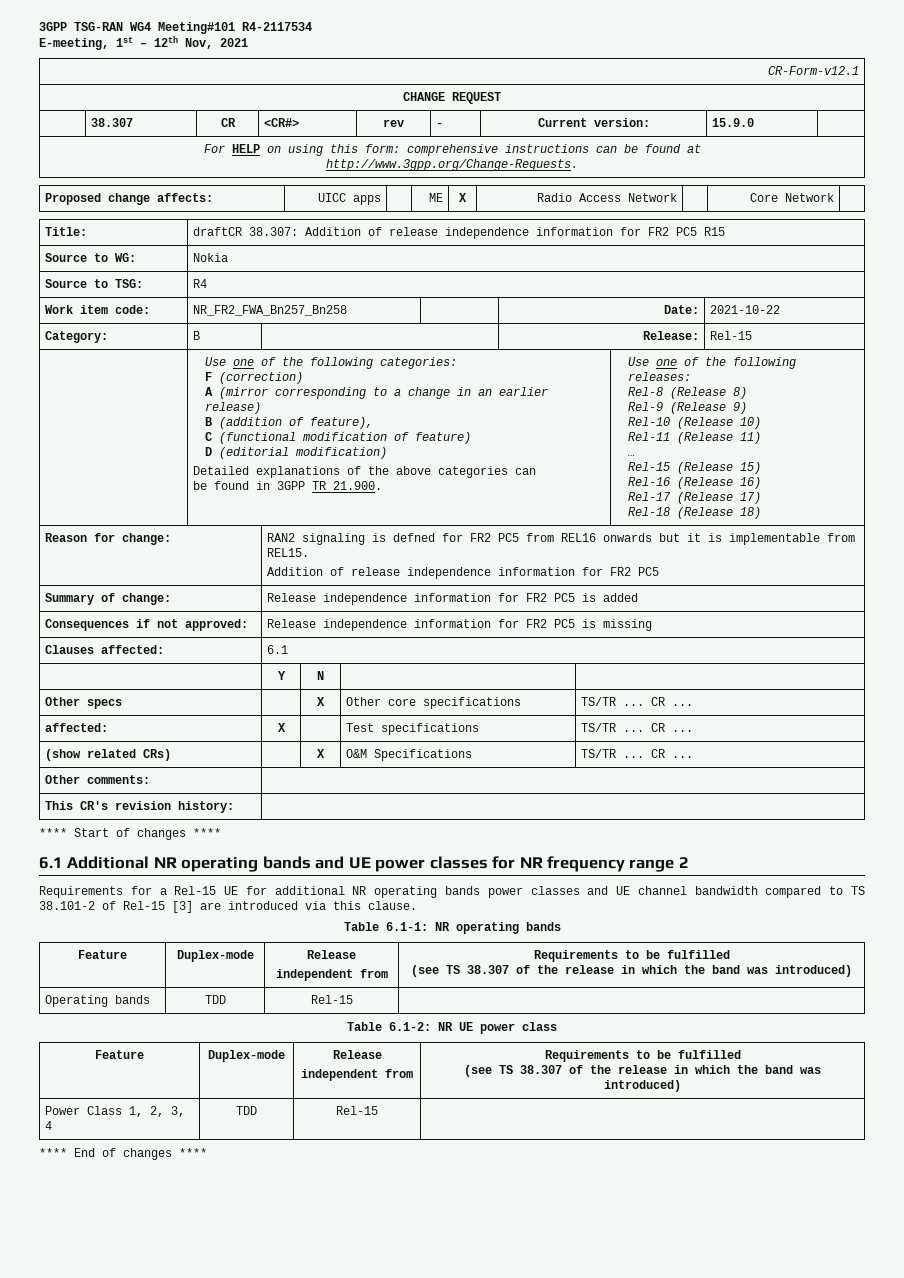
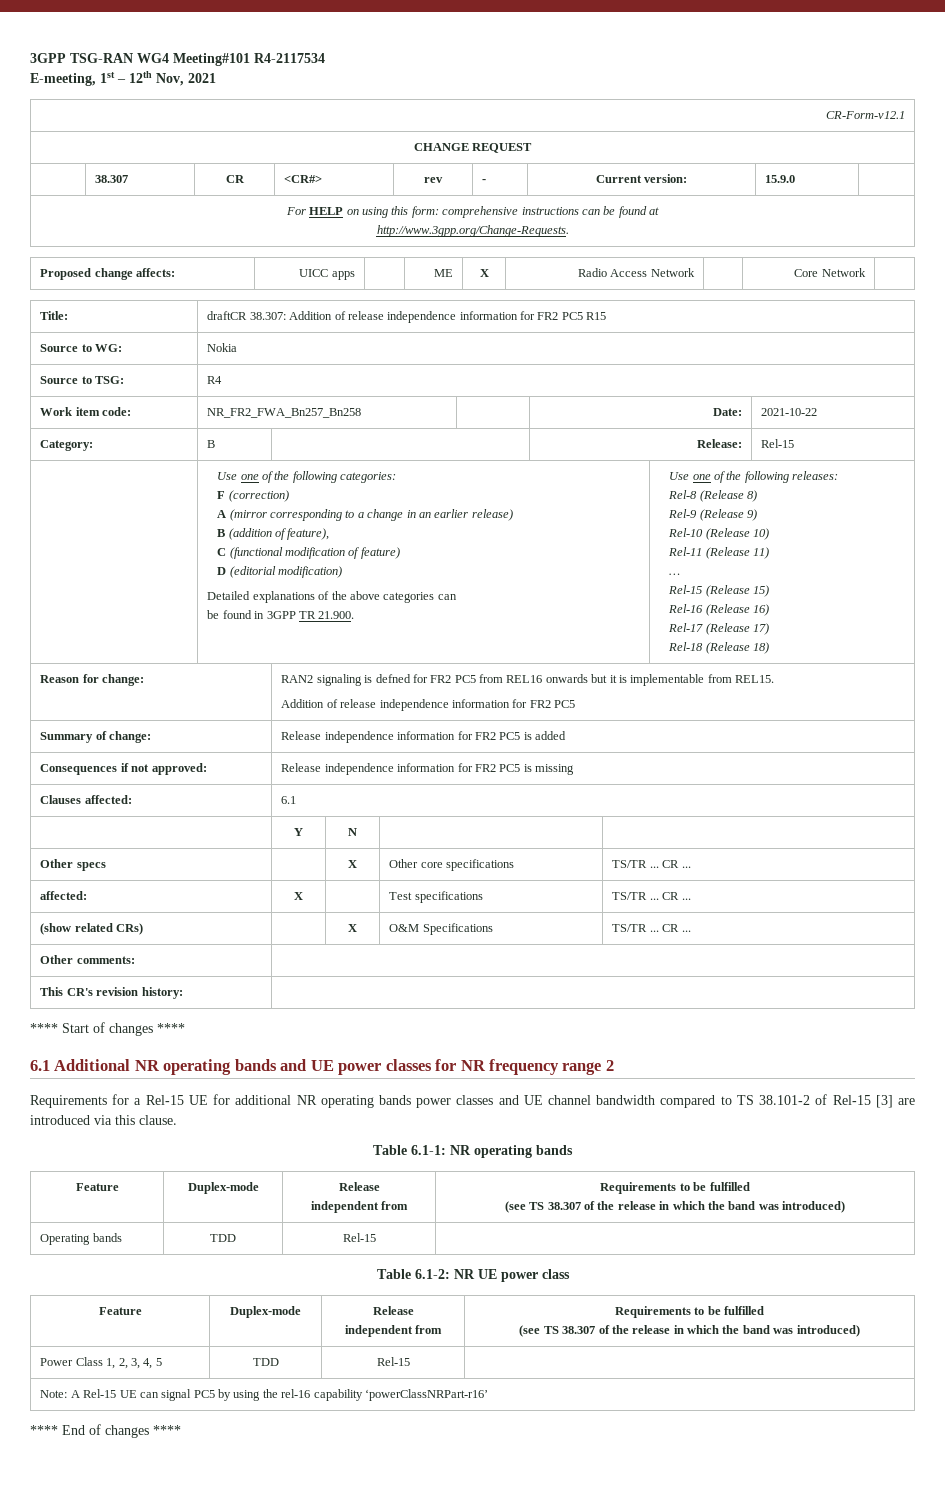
- Power Class 1, 2, 3, 4 | TDD | Rel-15 |
+ Power Class 1, 2, 3, 4, 5 | TDD | Rel-15 |
+ Note: A Rel-15 UE can signal PC5 by using the rel-16 capability ‘powerClassNRPart-r16’

